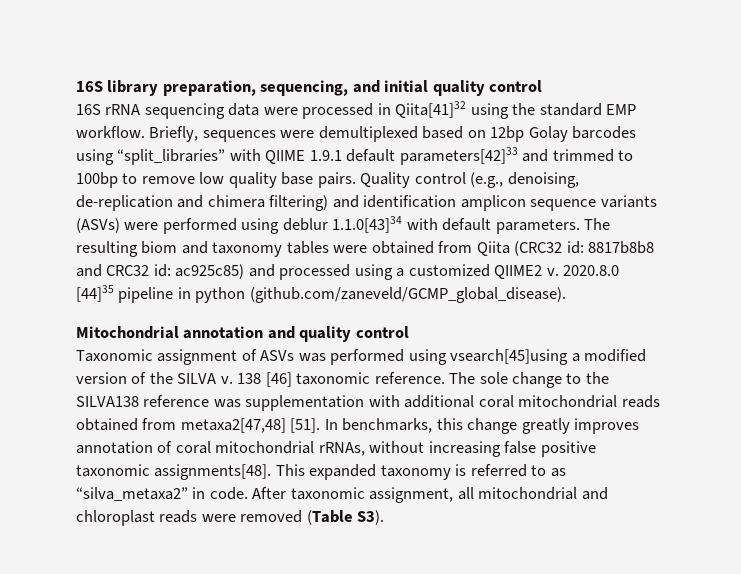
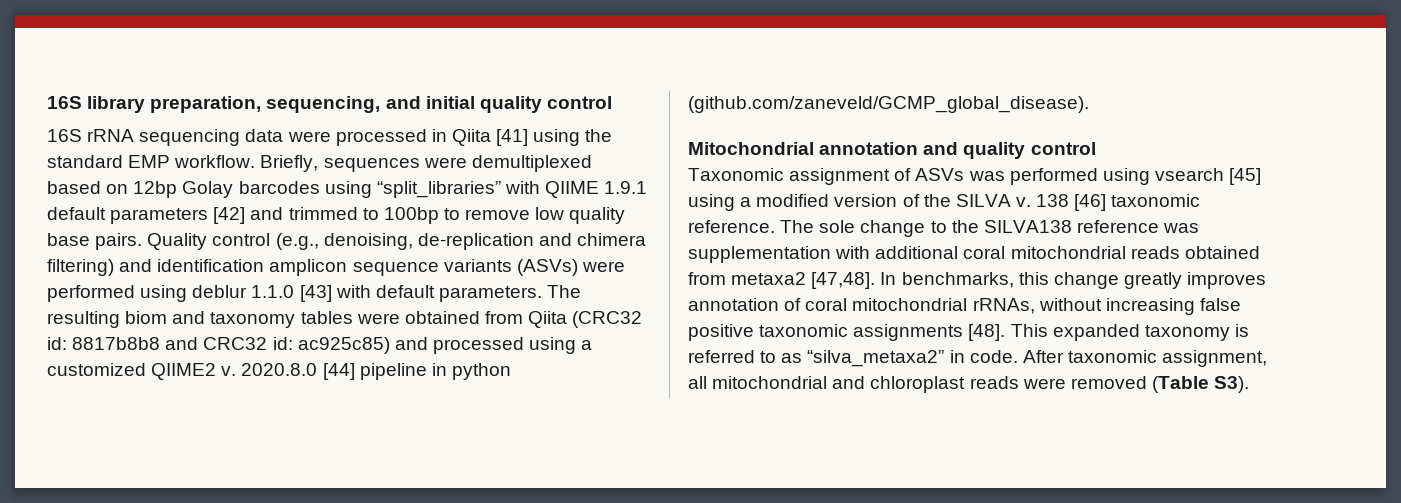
- 16S rRNA sequencing data were processed in Qiita[41]32 using the standard EMP workflow.
+ 16S rRNA sequencing data were processed in Qiita [41] using the standard EMP workflow.
- Briefly, sequences were demultiplexed based on 12bp Golay barcodes using “split_libraries” with QIIME 1.9.1 default parameters[42]33 and trimmed to 100bp to remove low quality base pairs.
+ Briefly, sequences were demultiplexed based on 12bp Golay barcodes using “split_libraries” with QIIME 1.9.1 default parameters [42] and trimmed to 100bp to remove low quality base pairs.
- Quality control (e.g., denoising, de-replication and chimera filtering) and identification amplicon sequence variants (ASVs) were performed using deblur 1.1.0[43]34 with default parameters.
+ Quality control (e.g., denoising, de-replication and chimera filtering) and identification amplicon sequence variants (ASVs) were performed using deblur 1.1.0 [43] with default parameters.
- 2020.8.0 [44]35 pipeline in python (github.com/zaneveld/GCMP_global_disease).
+ 2020.8.0 [44] pipeline in python (github.com/zaneveld/GCMP_global_disease).
- Taxonomic assignment of ASVs was performed using vsearch[45]using a modified version of the SILVA v.
+ Taxonomic assignment of ASVs was performed using vsearch [45] using a modified version of the SILVA v.
- The sole change to the SILVA138 reference was supplementation with additional coral mitochondrial reads obtained from metaxa2[47,48] [51].
+ The sole change to the SILVA138 reference was supplementation with additional coral mitochondrial reads obtained from metaxa2 [47,48].
- In benchmarks, this change greatly improves annotation of coral mitochondrial rRNAs, without increasing false positive taxonomic assignments[48].
+ In benchmarks, this change greatly improves annotation of coral mitochondrial rRNAs, without increasing false positive taxonomic assignments [48].

